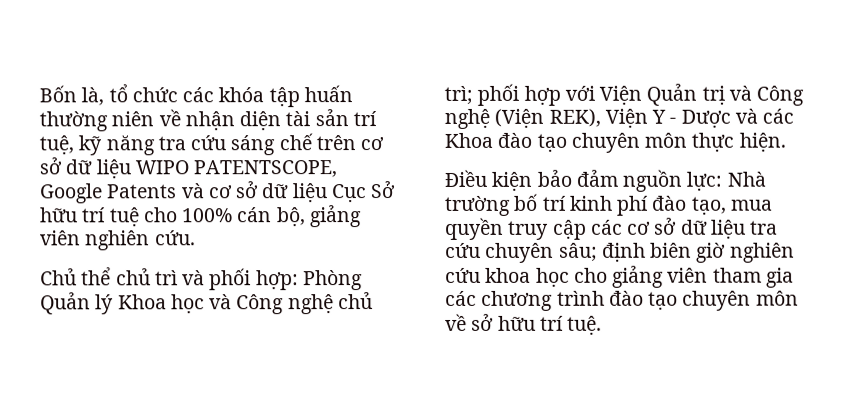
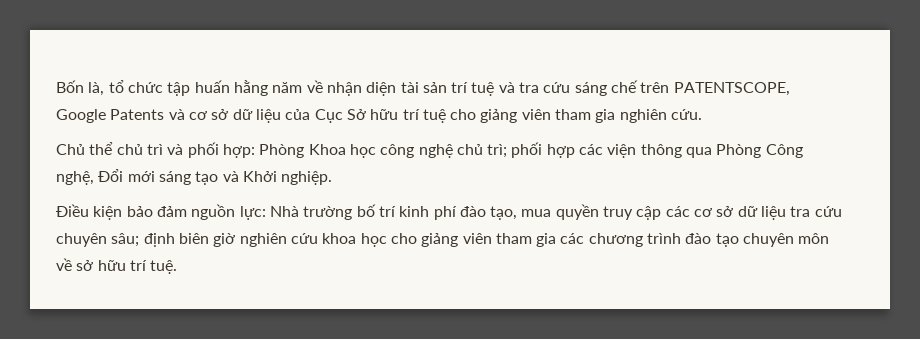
- Bốn là, tổ chức các khóa tập huấn thường niên về nhận diện tài sản trí tuệ, kỹ năng tra cứu sáng chế trên cơ sở dữ liệu WIPO PATENTSCOPE, Google Patents và cơ sở dữ liệu Cục Sở hữu trí tuệ cho 100% cán bộ, giảng viên nghiên cứu.
+ Bốn là, tổ chức tập huấn hằng năm về nhận diện tài sản trí tuệ và tra cứu sáng chế trên PATENTSCOPE, Google Patents và cơ sở dữ liệu của Cục Sở hữu trí tuệ cho giảng viên tham gia nghiên cứu.
- Chủ thể chủ trì và phối hợp: Phòng Quản lý Khoa học và Công nghệ chủ trì; phối hợp với Viện Quản trị và Công nghệ (Viện REK), Viện Y - Dược và các Khoa đào tạo chuyên môn thực hiện.
+ Chủ thể chủ trì và phối hợp: Phòng Khoa học công nghệ chủ trì; phối hợp các viện thông qua Phòng Công nghệ, Đổi mới sáng tạo và Khởi nghiệp.

